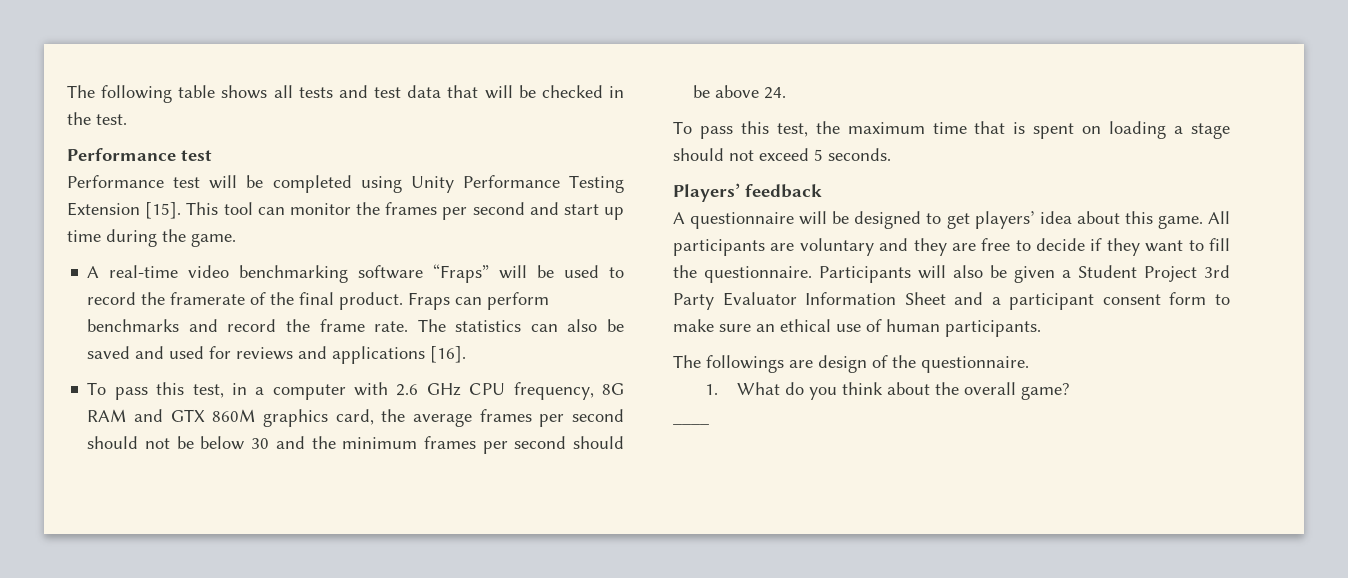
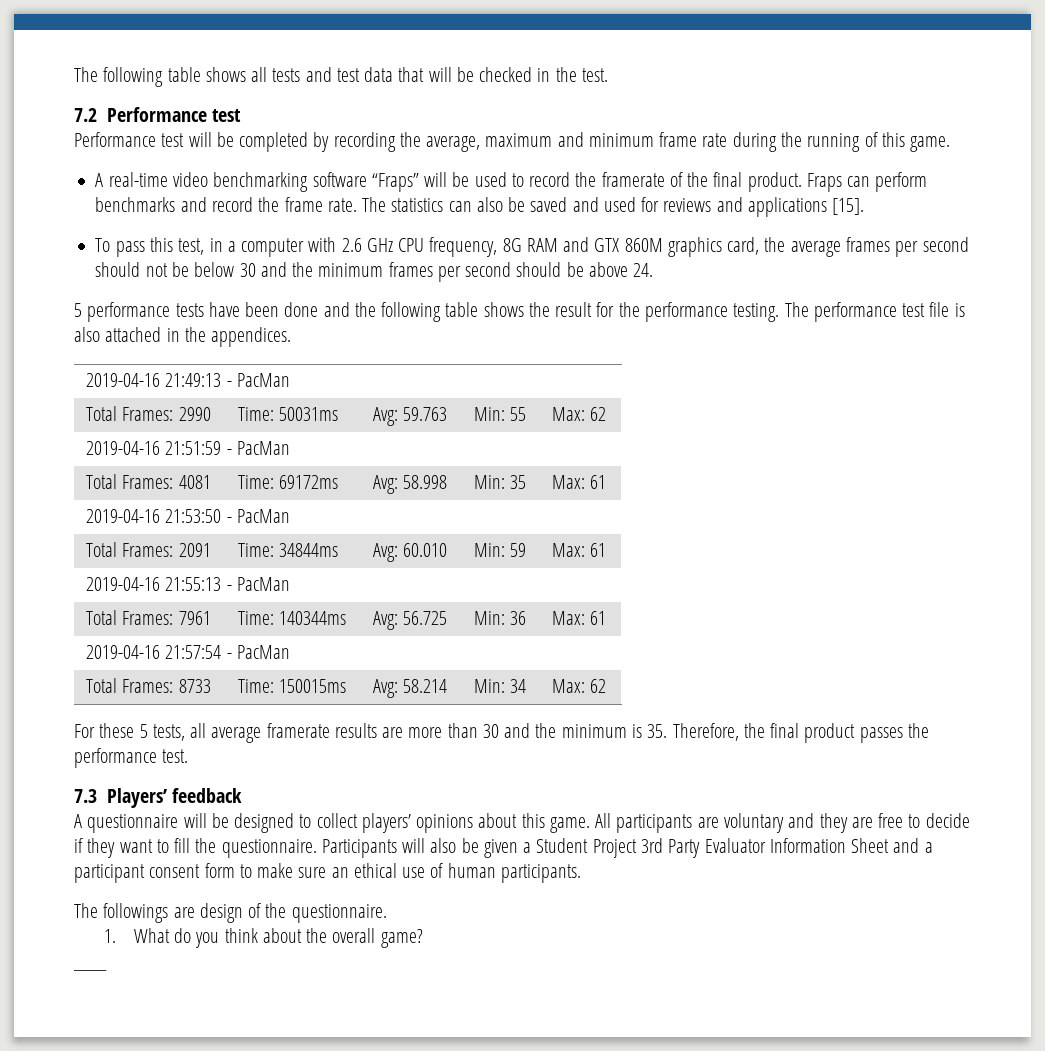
  The following table shows all tests and test data that will be checked in the test.
- Performance test
+ 7.2 Performance test
- Performance test will be completed using Unity Performance Testing Extension [15]. This tool can monitor the frames per second and start up time during the game.
+ Performance test will be completed by recording the average, maximum and minimum frame rate during the running of this game.
- The statistics can also be saved and used for reviews and applications [16].
+ The statistics can also be saved and used for reviews and applications [15].
- To pass this test, the maximum time that is spent on loading a stage should not exceed 5 seconds.
- Players’ feedback
+ 5 performance tests have been done and the following table shows the result for the performance testing. The performance test file is also attached in the appendices.
+ 2019-04-16 21:49:13 - PacMan
+ Total Frames: 2990 | Time: 50031ms | Avg: 59.763 | Min: 55 | Max: 62
+ 2019-04-16 21:51:59 - PacMan
+ Total Frames: 4081 | Time: 69172ms | Avg: 58.998 | Min: 35 | Max: 61
+ 2019-04-16 21:53:50 - PacMan
+ Total Frames: 2091 | Time: 34844ms | Avg: 60.010 | Min: 59 | Max: 61
+ 2019-04-16 21:55:13 - PacMan
+ Total Frames: 7961 | Time: 140344ms | Avg: 56.725 | Min: 36 | Max: 61
+ 2019-04-16 21:57:54 - PacMan
+ Total Frames: 8733 | Time: 150015ms | Avg: 58.214 | Min: 34 | Max: 62
+ For these 5 tests, all average framerate results are more than 30 and the minimum is 35. Therefore, the final product passes the performance test.
+ 7.3 Players’ feedback
- A questionnaire will be designed to get players’ idea about this game.
+ A questionnaire will be designed to collect players’ opinions about this game.

